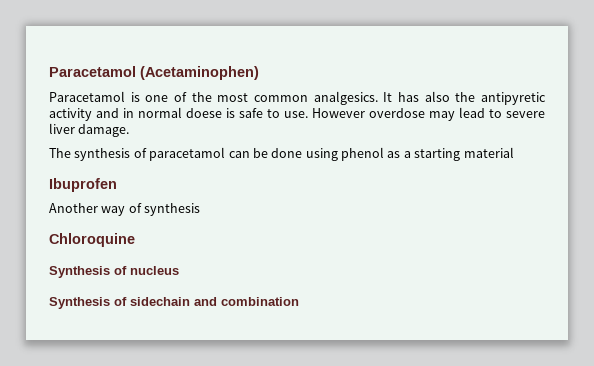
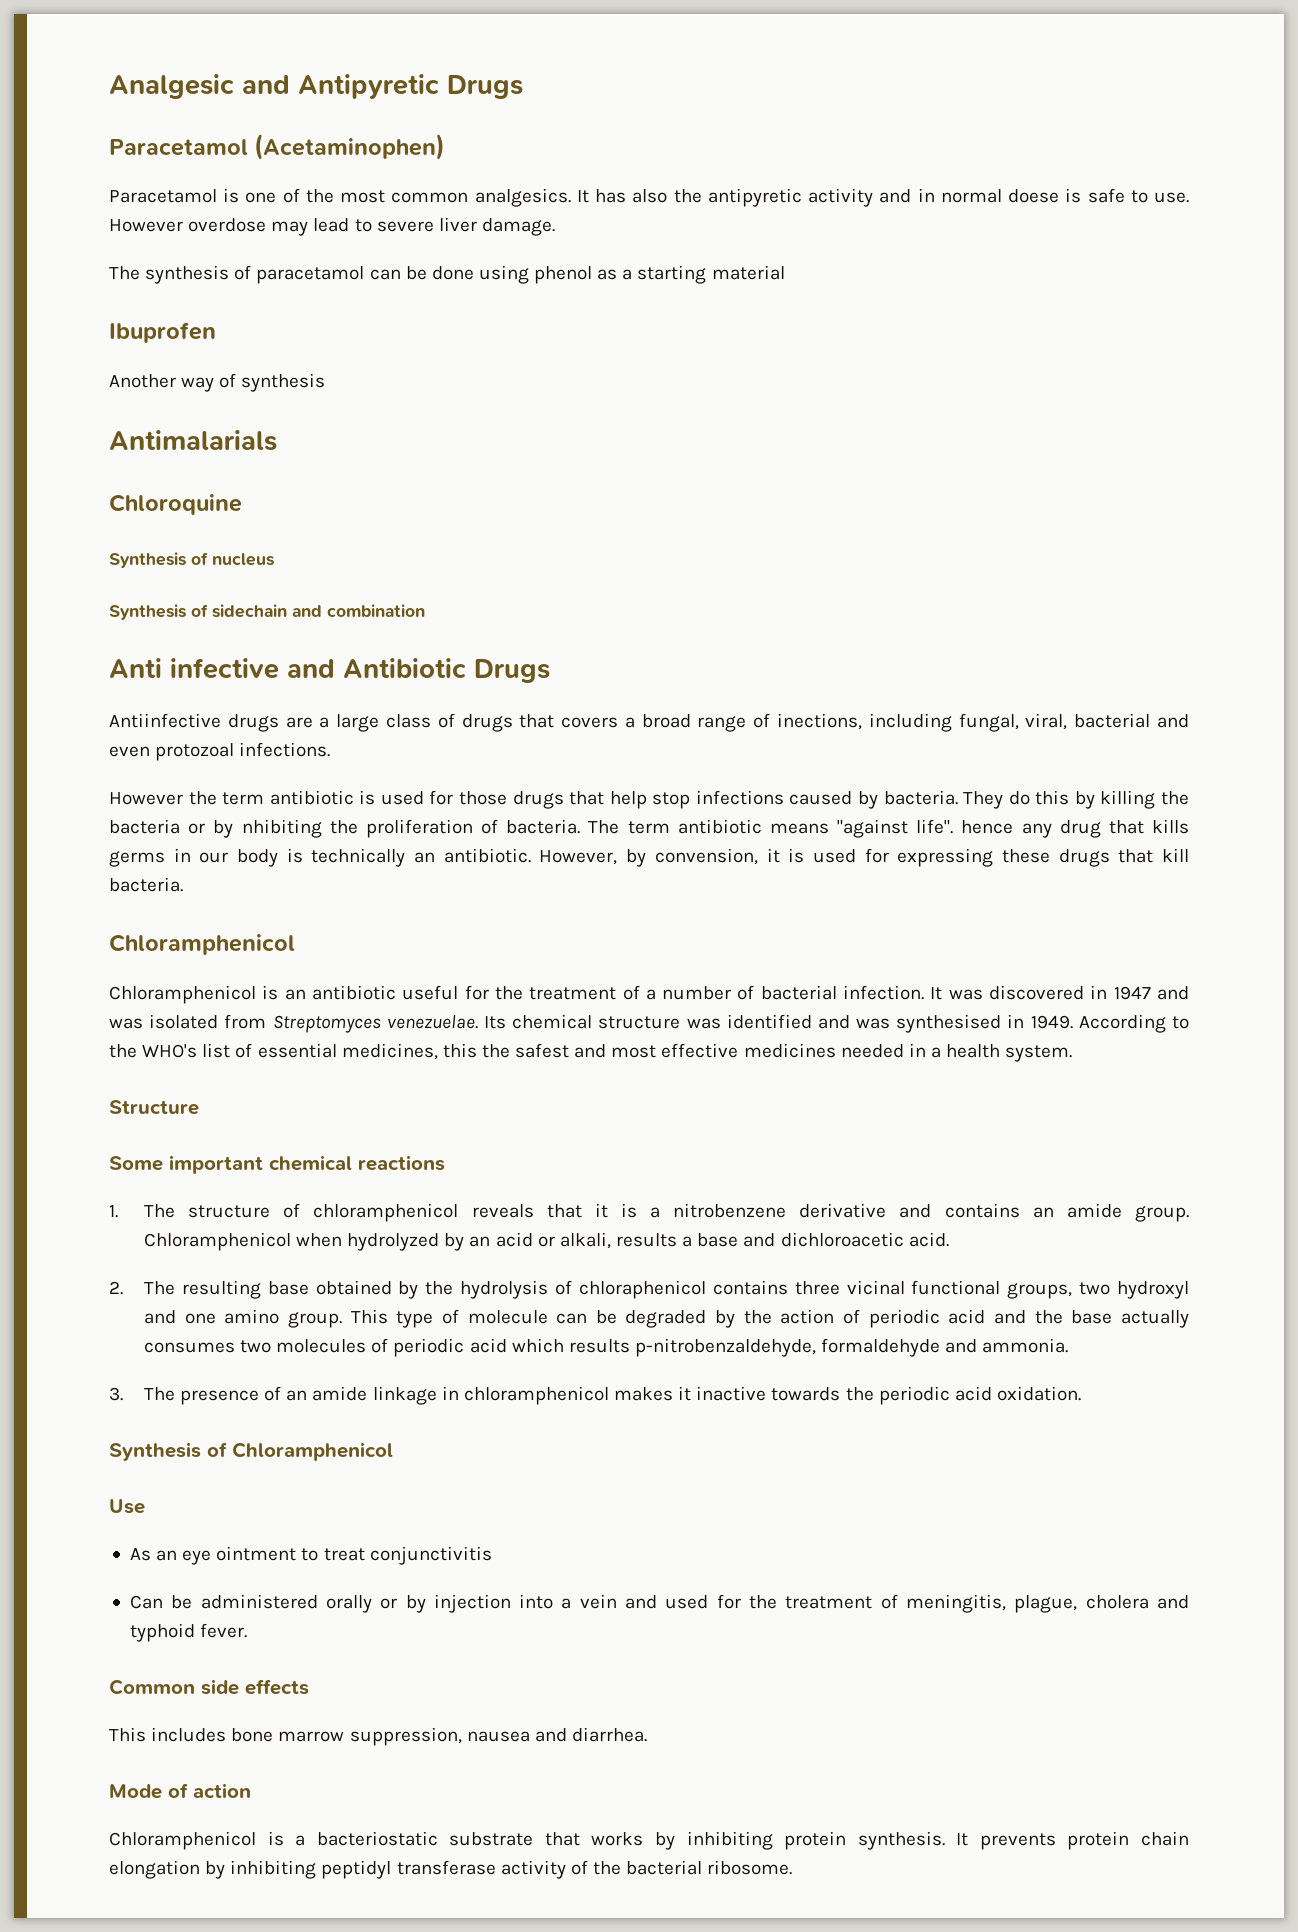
+ Analgesic and Antipyretic Drugs
+ Antimalarials
+ Anti infective and Antibiotic Drugs
+ Antiinfective drugs are a large class of drugs that covers a broad range of inections, including fungal, viral, bacterial and even protozoal infections.
+ However the term antibiotic is used for those drugs that help stop infections caused by bacteria. They do this by killing the bacteria or by nhibiting the proliferation of bacteria. The term antibiotic means "against life". hence any drug that kills germs in our body is technically an antibiotic. However, by convension, it is used for expressing these drugs that kill bacteria.
+ Chloramphenicol
+ Chloramphenicol is an antibiotic useful for the treatment of a number of bacterial infection. It was discovered in 1947 and was isolated from Streptomyces venezuelae. Its chemical structure was identified and was synthesised in 1949. According to the WHO's list of essential medicines, this the safest and most effective medicines needed in a health system.
+ Structure
+ Some important chemical reactions
+ 1. The structure of chloramphenicol reveals that it is a nitrobenzene derivative and contains an amide group. Chloramphenicol when hydrolyzed by an acid or alkali, results a base and dichloroacetic acid.
+ 2. The resulting base obtained by the hydrolysis of chloraphenicol contains three vicinal functional groups, two hydroxyl and one amino group. This type of molecule can be degraded by the action of periodic acid and the base actually consumes two molecules of periodic acid which results p-nitrobenzaldehyde, formaldehyde and ammonia.
+ 3. The presence of an amide linkage in chloramphenicol makes it inactive towards the periodic acid oxidation.
+ Synthesis of Chloramphenicol
+ Use
+ As an eye ointment to treat conjunctivitis
+ Can be administered orally or by injection into a vein and used for the treatment of meningitis, plague, cholera and typhoid fever.
+ Common side effects
+ This includes bone marrow suppression, nausea and diarrhea.
+ Mode of action
+ Chloramphenicol is a bacteriostatic substrate that works by inhibiting protein synthesis. It prevents protein chain elongation by inhibiting peptidyl transferase activity of the bacterial ribosome.

